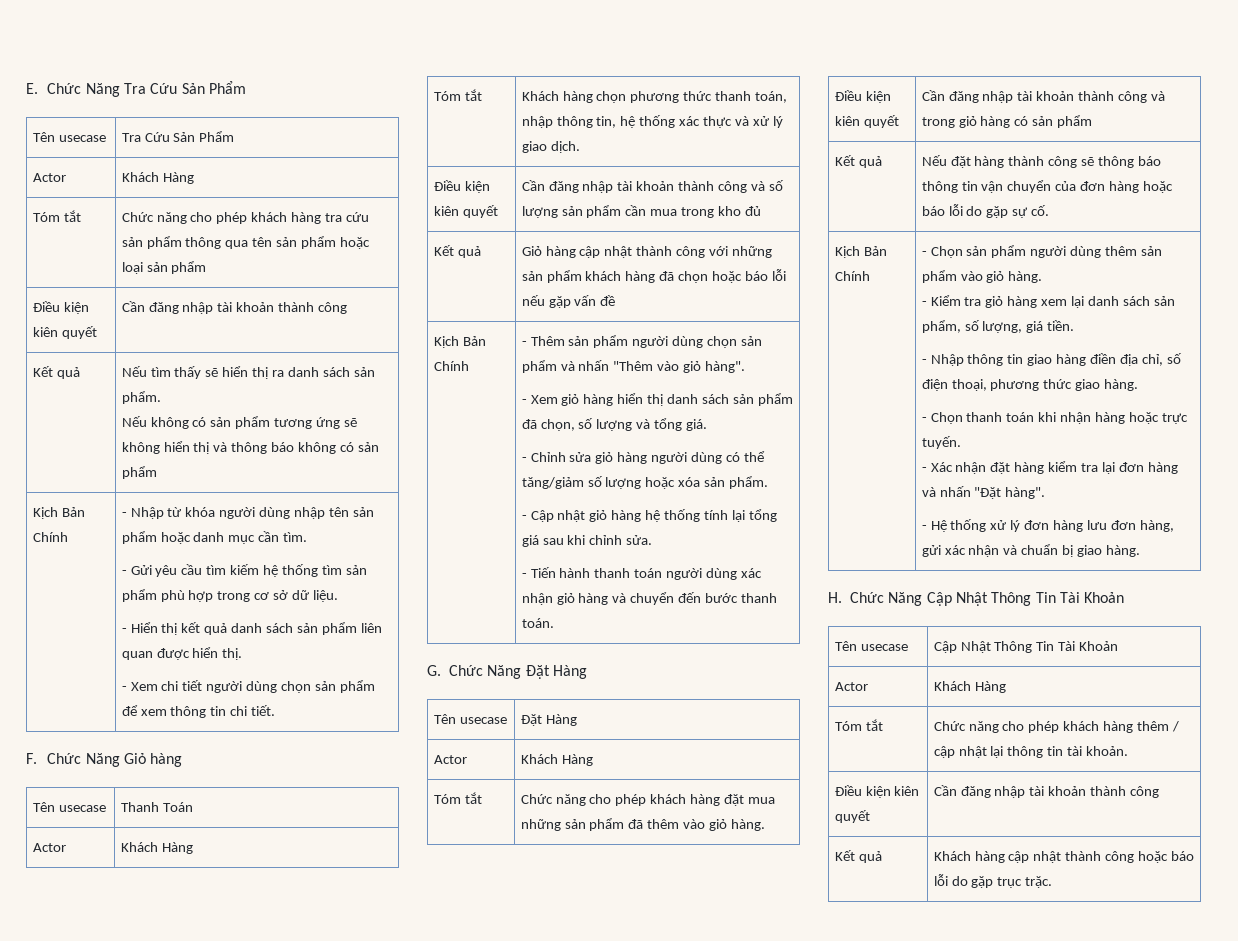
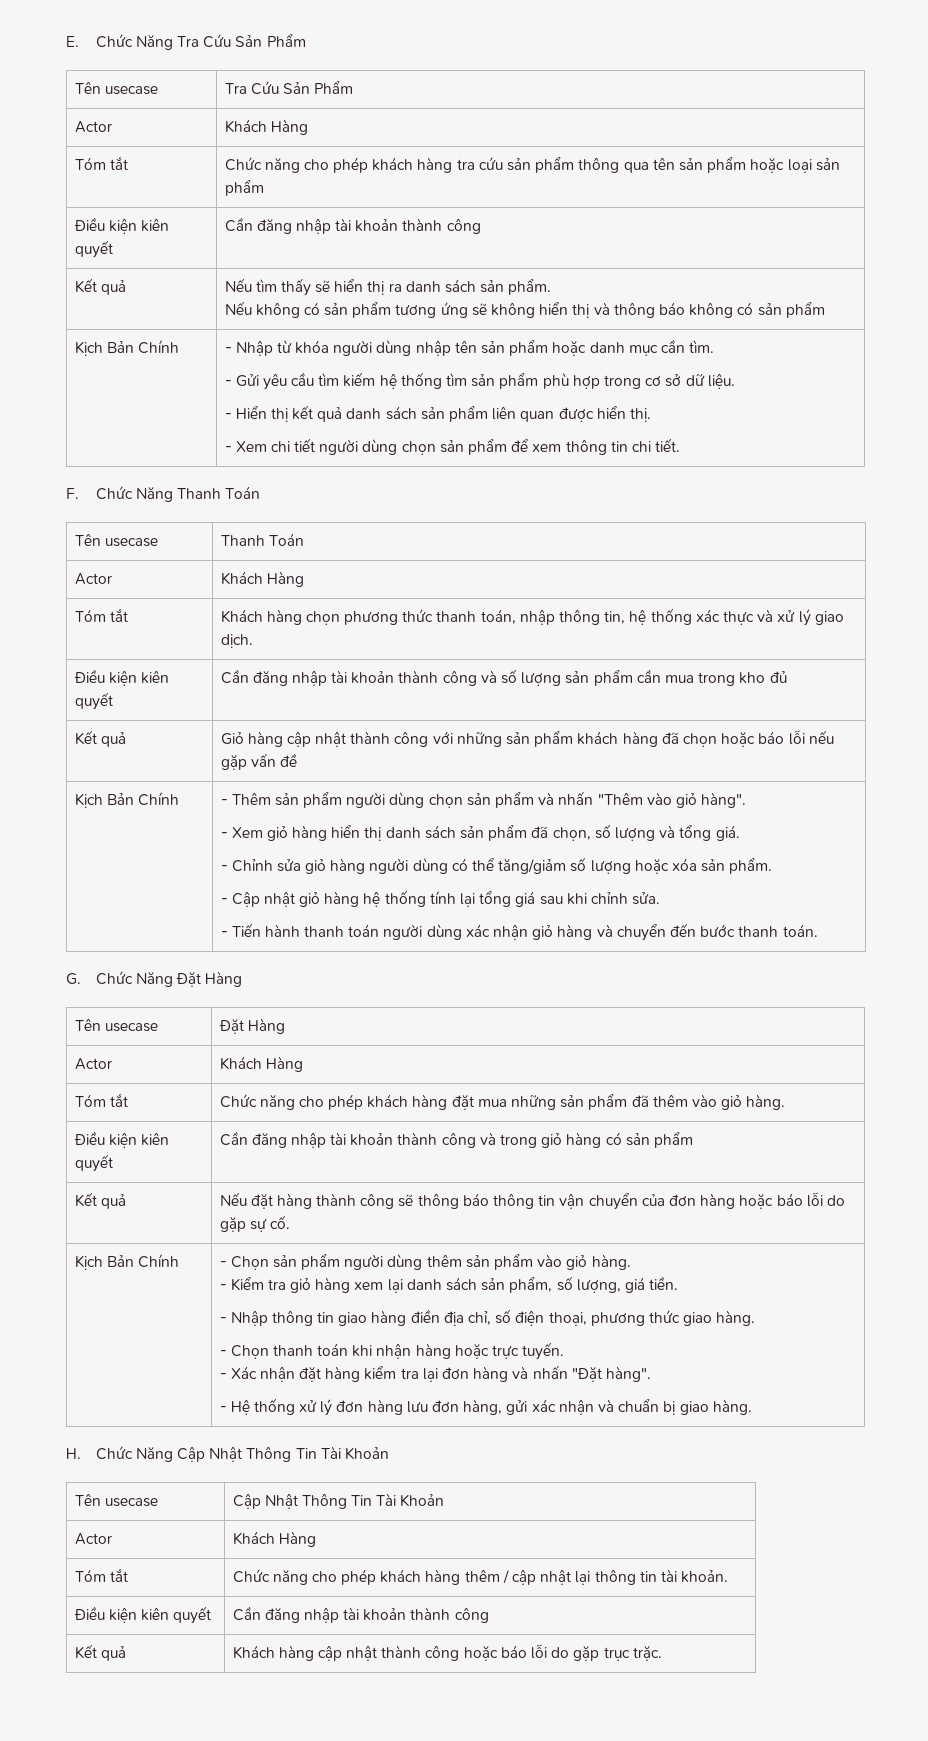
- F. Chức Năng Giỏ hàng
+ F. Chức Năng Thanh Toán

